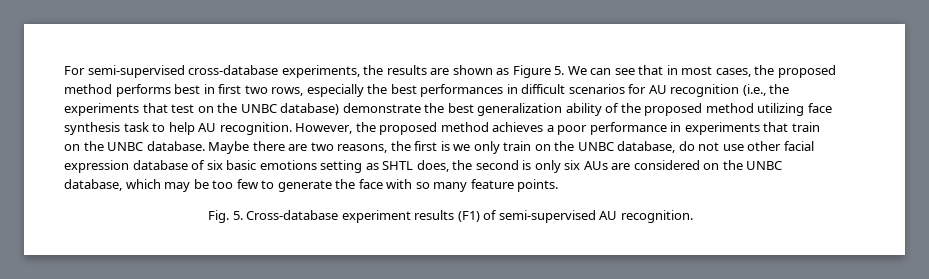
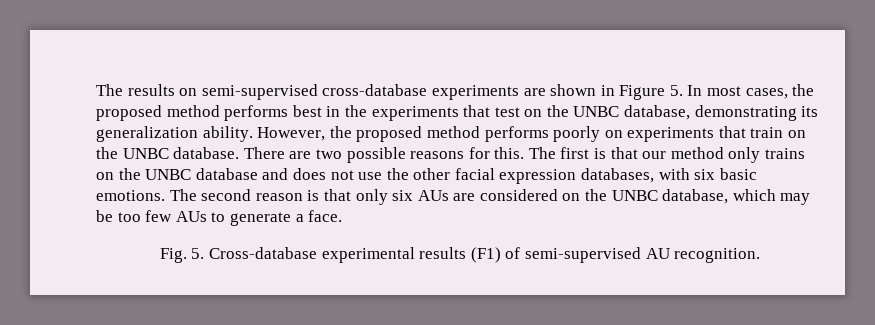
- For semi-supervised cross-database experiments, the results are shown as Figure 5. We can see that in most cases, the proposed method performs best in first two rows, especially the best performances in difficult scenarios for AU recognition (i.e., the experiments that test on the UNBC database) demonstrate the best generalization ability of the proposed method utilizing face synthesis task to help AU recognition. However, the proposed method achieves a poor performance in experiments that train on the UNBC database.
+ The results on semi-supervised cross-database experiments are shown in Figure 5. In most cases, the proposed method performs best in the experiments that test on the UNBC database, demonstrating its generalization ability. However, the proposed method performs poorly on experiments that train on the UNBC database.
- Maybe there are two reasons, the first is we only train on the UNBC database, do not use other facial expression database of six basic emotions setting as SHTL does, the second is only six AUs are considered on the UNBC database, which may be too few to generate the face with so many feature points.
+ There are two possible reasons for this. The first is that our method only trains on the UNBC database and does not use the other facial expression databases, with six basic emotions. The second reason is that only six AUs are considered on the UNBC database, which may be too few AUs to generate a face.
- Fig. 5. Cross-database experiment results (F1) of semi-supervised AU recognition.
+ Fig. 5. Cross-database experimental results (F1) of semi-supervised AU recognition.

